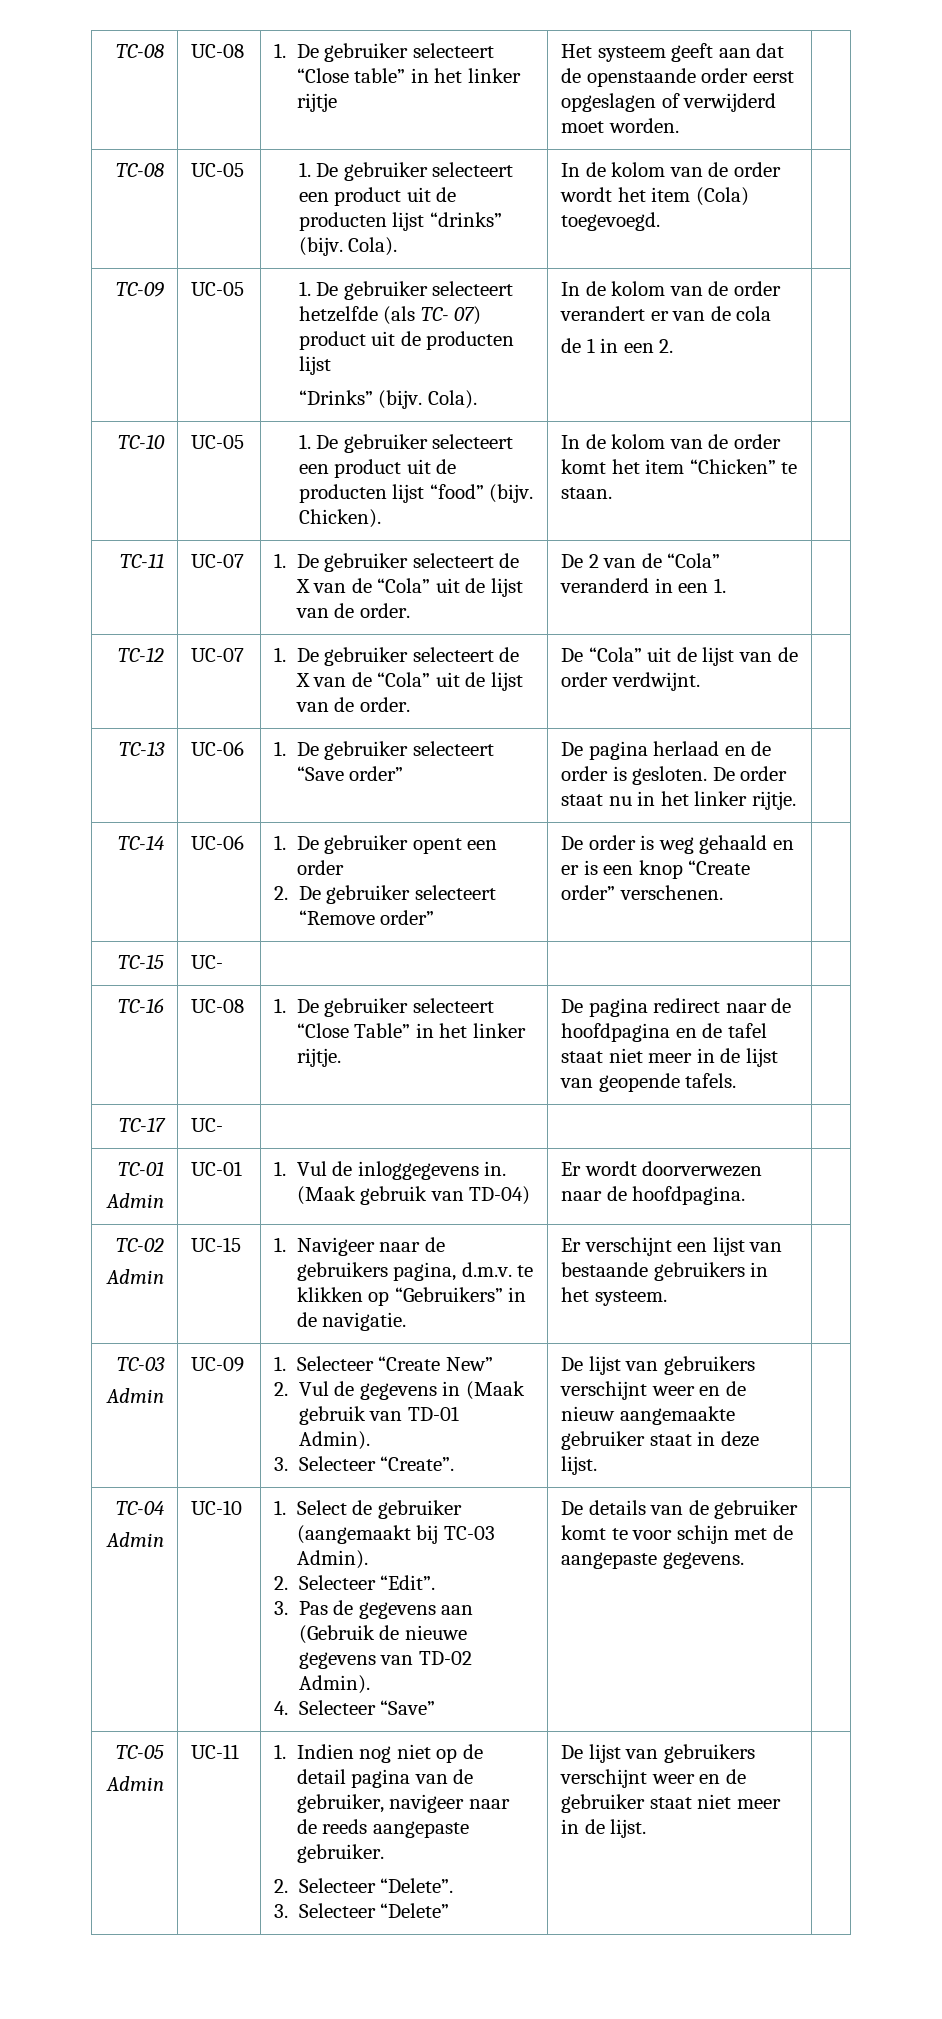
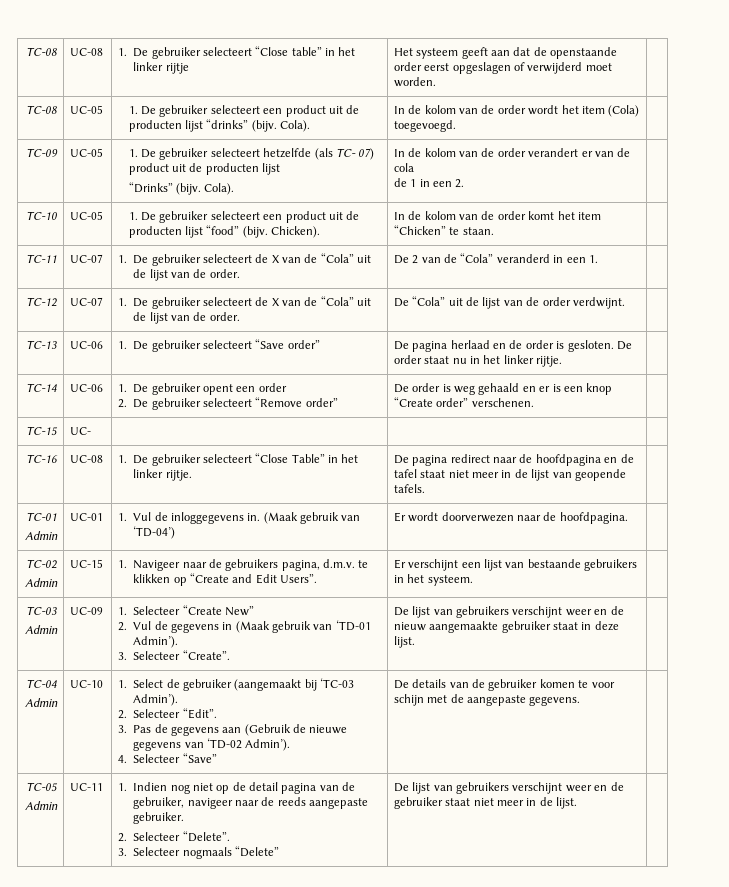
- TC-17 | UC- | | |
  TC-01
- Admin | UC-01 | 1. Vul de inloggegevens in. (Maak gebruik van TD-04) | Er wordt doorverwezen naar de hoofdpagina. |
+ Admin | UC-01 | 1. Vul de inloggegevens in. (Maak gebruik van ‘TD-04’) | Er wordt doorverwezen naar de hoofdpagina. |
  TC-02
- Admin | UC-15 | 1. Navigeer naar de gebruikers pagina, d.m.v. te klikken op “Gebruikers” in de navigatie. | Er verschijnt een lijst van bestaande gebruikers in het systeem. |
+ Admin | UC-15 | 1. Navigeer naar de gebruikers pagina, d.m.v. te klikken op “Create and Edit Users”. | Er verschijnt een lijst van bestaande gebruikers in het systeem. |
  TC-03
  Admin | UC-09 | 1. Selecteer “Create New”
- 2. Vul de gegevens in (Maak gebruik van TD-01 Admin).
+ 2. Vul de gegevens in (Maak gebruik van ‘TD-01 Admin’).
- 1. Select de gebruiker (aangemaakt bij TC-03 Admin).
+ 1. Select de gebruiker (aangemaakt bij ‘TC-03 Admin’).
- 3. Pas de gegevens aan (Gebruik de nieuwe gegevens van TD-02 Admin).
+ 3. Pas de gegevens aan (Gebruik de nieuwe gegevens van ‘TD-02 Admin’).
- De details van de gebruiker komt te voor schijn met de aangepaste gegevens.
+ De details van de gebruiker komen te voor schijn met de aangepaste gegevens.
- 3. Selecteer “Delete”
+ 3. Selecteer nogmaals “Delete”

